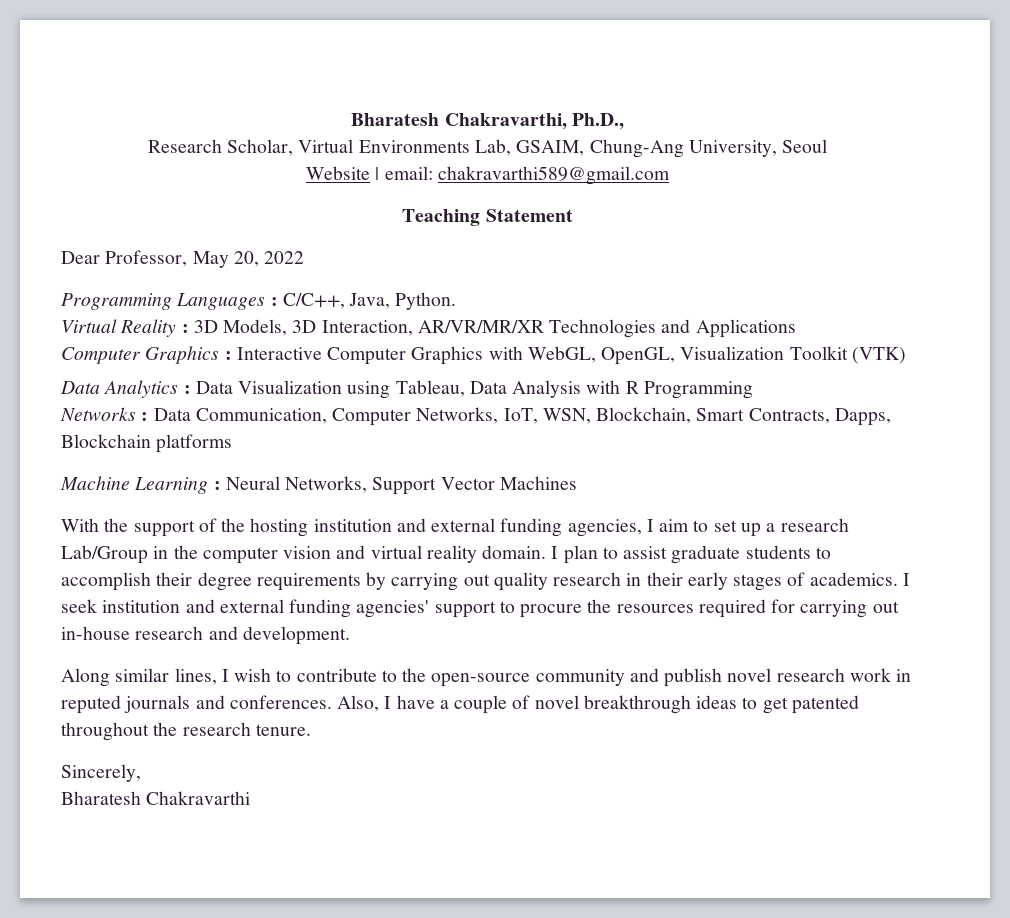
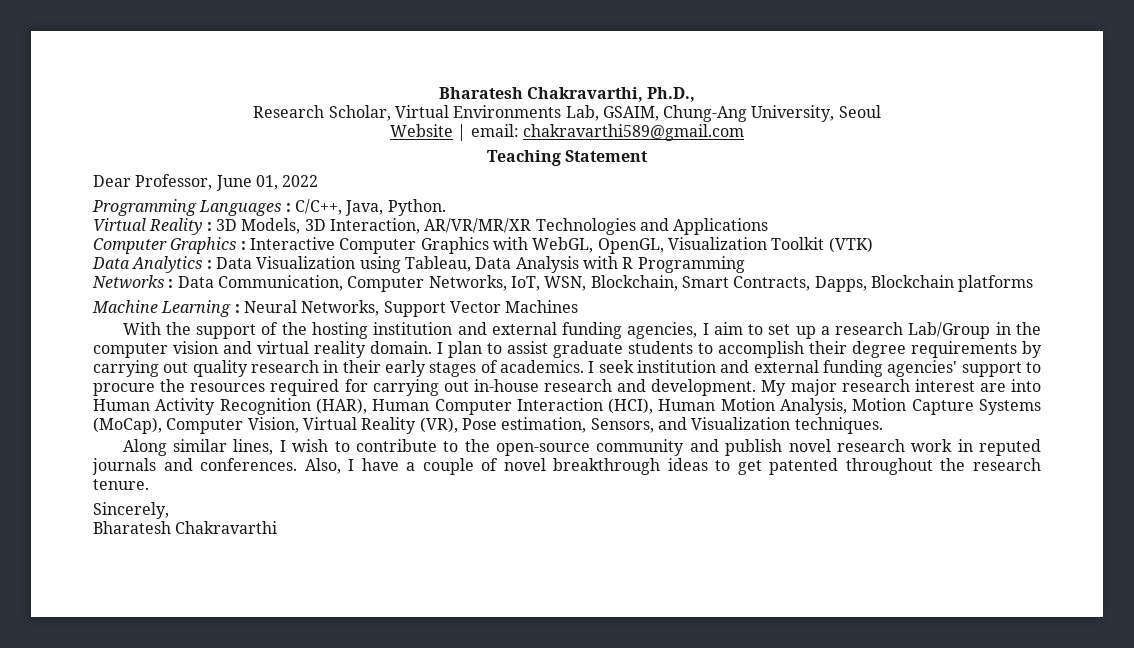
- Dear Professor, May 20, 2022
+ Dear Professor, June 01, 2022
+ My major research interest are into Human Activity Recognition (HAR), Human Computer Interaction (HCI), Human Motion Analysis, Motion Capture Systems (MoCap), Computer Vision, Virtual Reality (VR), Pose estimation, Sensors, and Visualization techniques.

